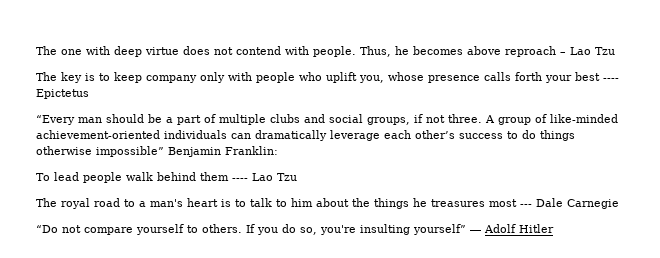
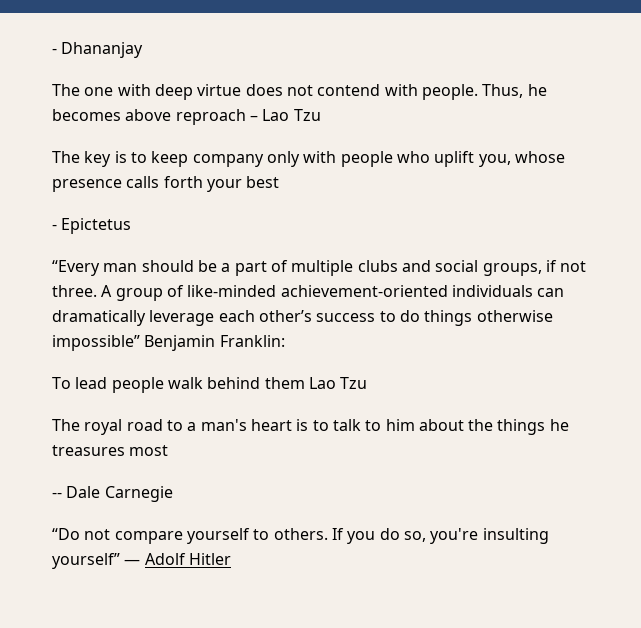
+ - Dhananjay
- The key is to keep company only with people who uplift you, whose presence calls forth your best ---- Epictetus
+ The key is to keep company only with people who uplift you, whose presence calls forth your best
+ - Epictetus
- To lead people walk behind them ---- Lao Tzu
+ To lead people walk behind them Lao Tzu
- The royal road to a man's heart is to talk to him about the things he treasures most --- Dale Carnegie
+ The royal road to a man's heart is to talk to him about the things he treasures most
+ -- Dale Carnegie

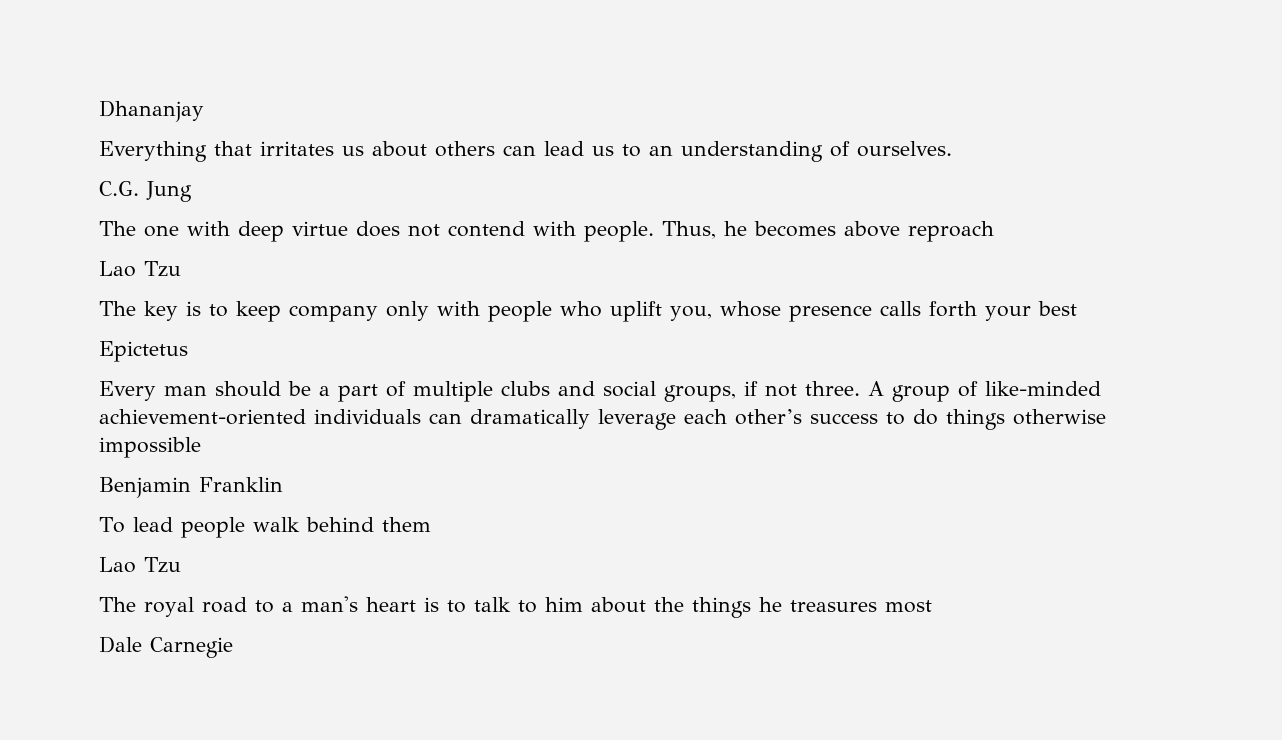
- - Dhananjay
+ Dhananjay
+ Everything that irritates us about others can lead us to an understanding of ourselves.
+ C.G. Jung
- Thus, he becomes above reproach – Lao Tzu
+ Thus, he becomes above reproach
+ Lao Tzu
- - Epictetus
+ Epictetus
- “Every man should be a part of multiple clubs and social groups, if not three.
+ Every man should be a part of multiple clubs and social groups, if not three.
- A group of like-minded achievement-oriented individuals can dramatically leverage each other’s success to do things otherwise impossible” Benjamin Franklin:
+ A group of like-minded achievement-oriented individuals can dramatically leverage each other’s success to do things otherwise impossible
+ Benjamin Franklin
- To lead people walk behind them Lao Tzu
+ To lead people walk behind them
+ Lao Tzu
- -- Dale Carnegie
+ Dale Carnegie
- “Do not compare yourself to others. If you do so, you're insulting yourself” ― Adolf Hitler

